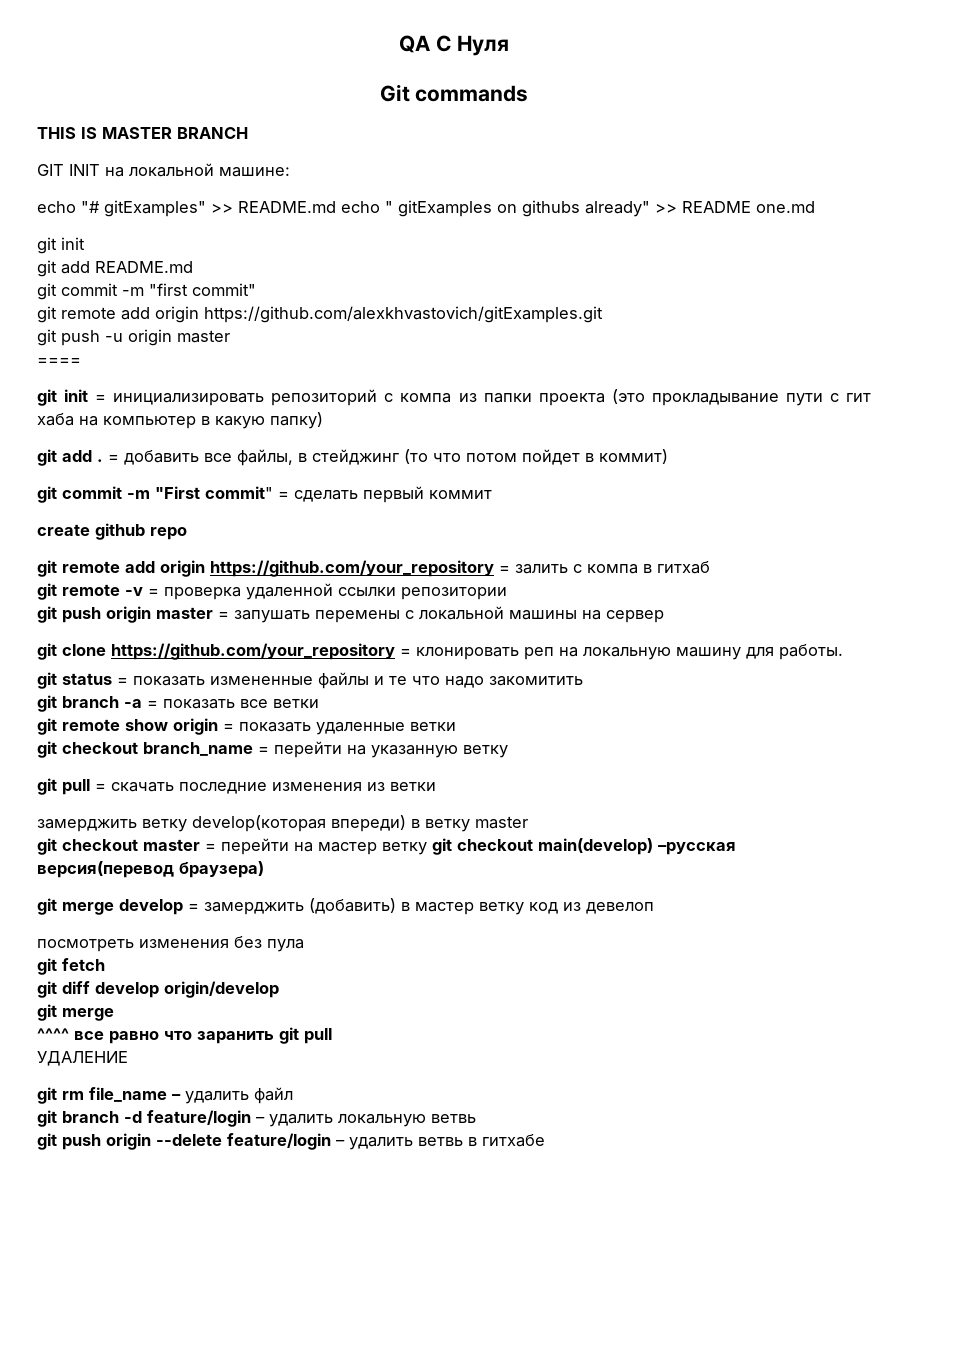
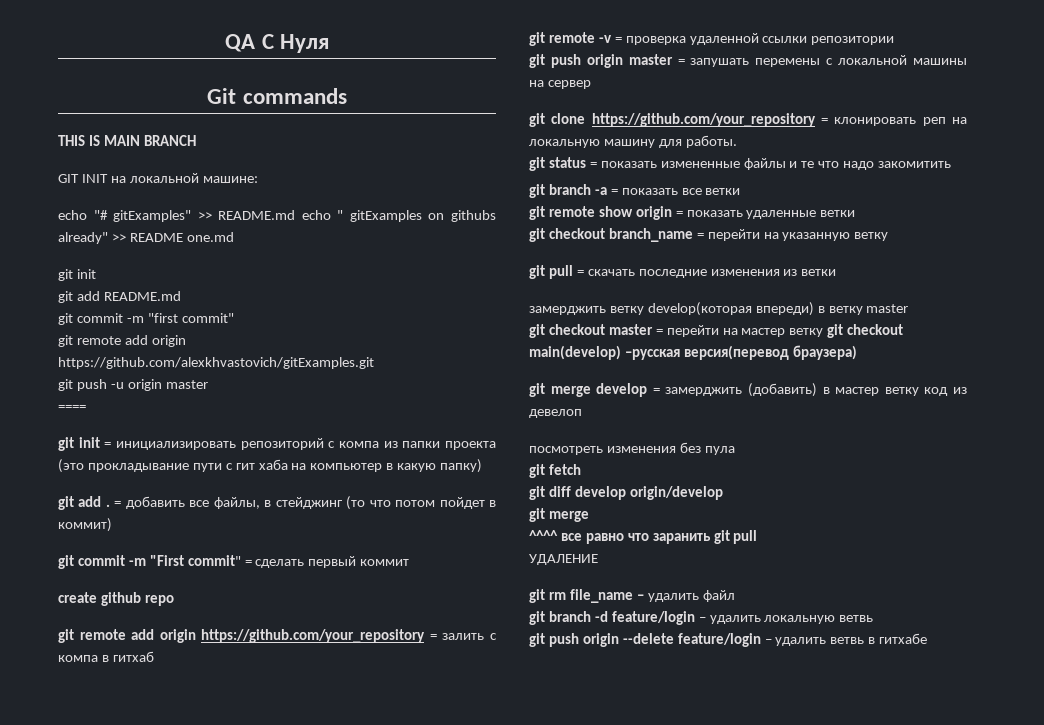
- THIS IS MASTER BRANCH
+ THIS IS MAIN BRANCH

